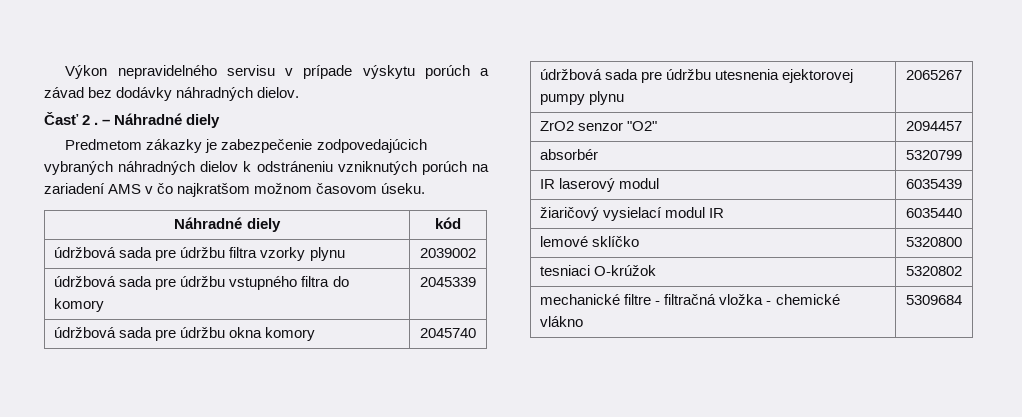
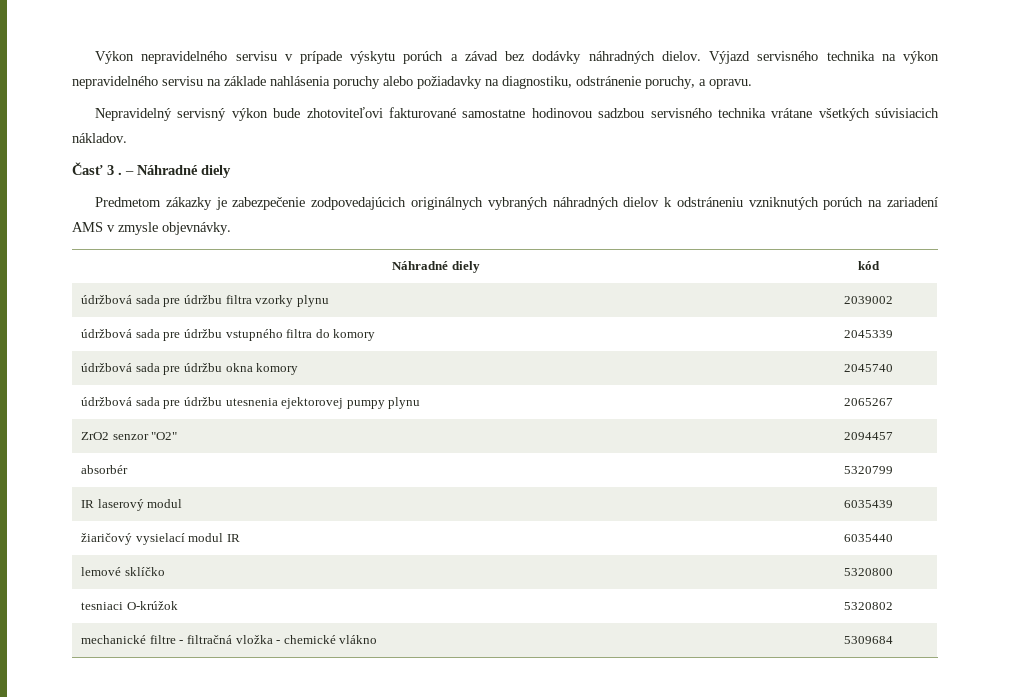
+ Výjazd servisného technika na výkon nepravidelného servisu na základe nahlásenia poruchy alebo požiadavky na diagnostiku, odstránenie poruchy, a opravu.
+ Nepravidelný servisný výkon bude zhotoviteľovi fakturované samostatne hodinovou sadzbou servisného technika vrátane všetkých súvisiacich nákladov.
- Časť 2 .
+ Časť 3 .
- Predmetom zákazky je zabezpečenie zodpovedajúcich vybraných náhradných dielov k odstráneniu vzniknutých porúch na zariadení AMS v čo najkratšom možnom časovom úseku.
+ Predmetom zákazky je zabezpečenie zodpovedajúcich originálnych vybraných náhradných dielov k odstráneniu vzniknutých porúch na zariadení AMS v zmysle objevnávky.

